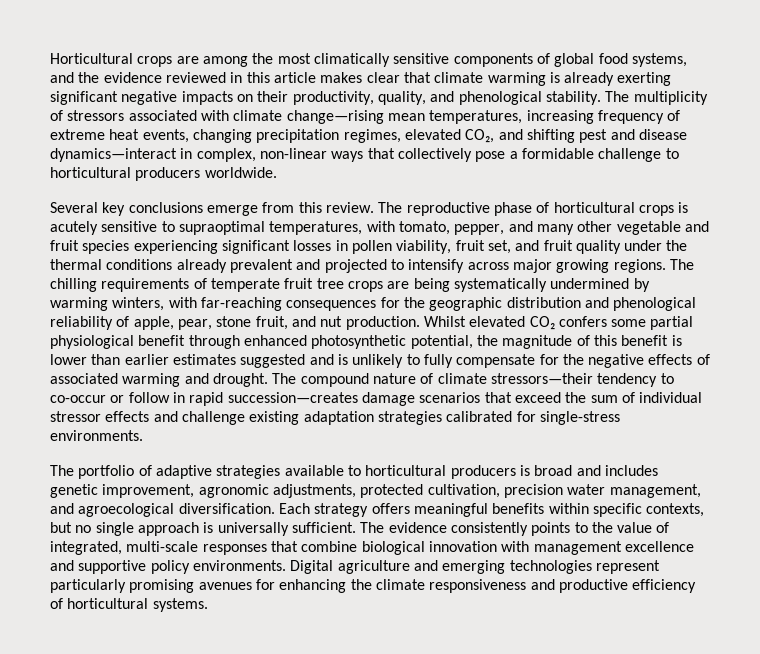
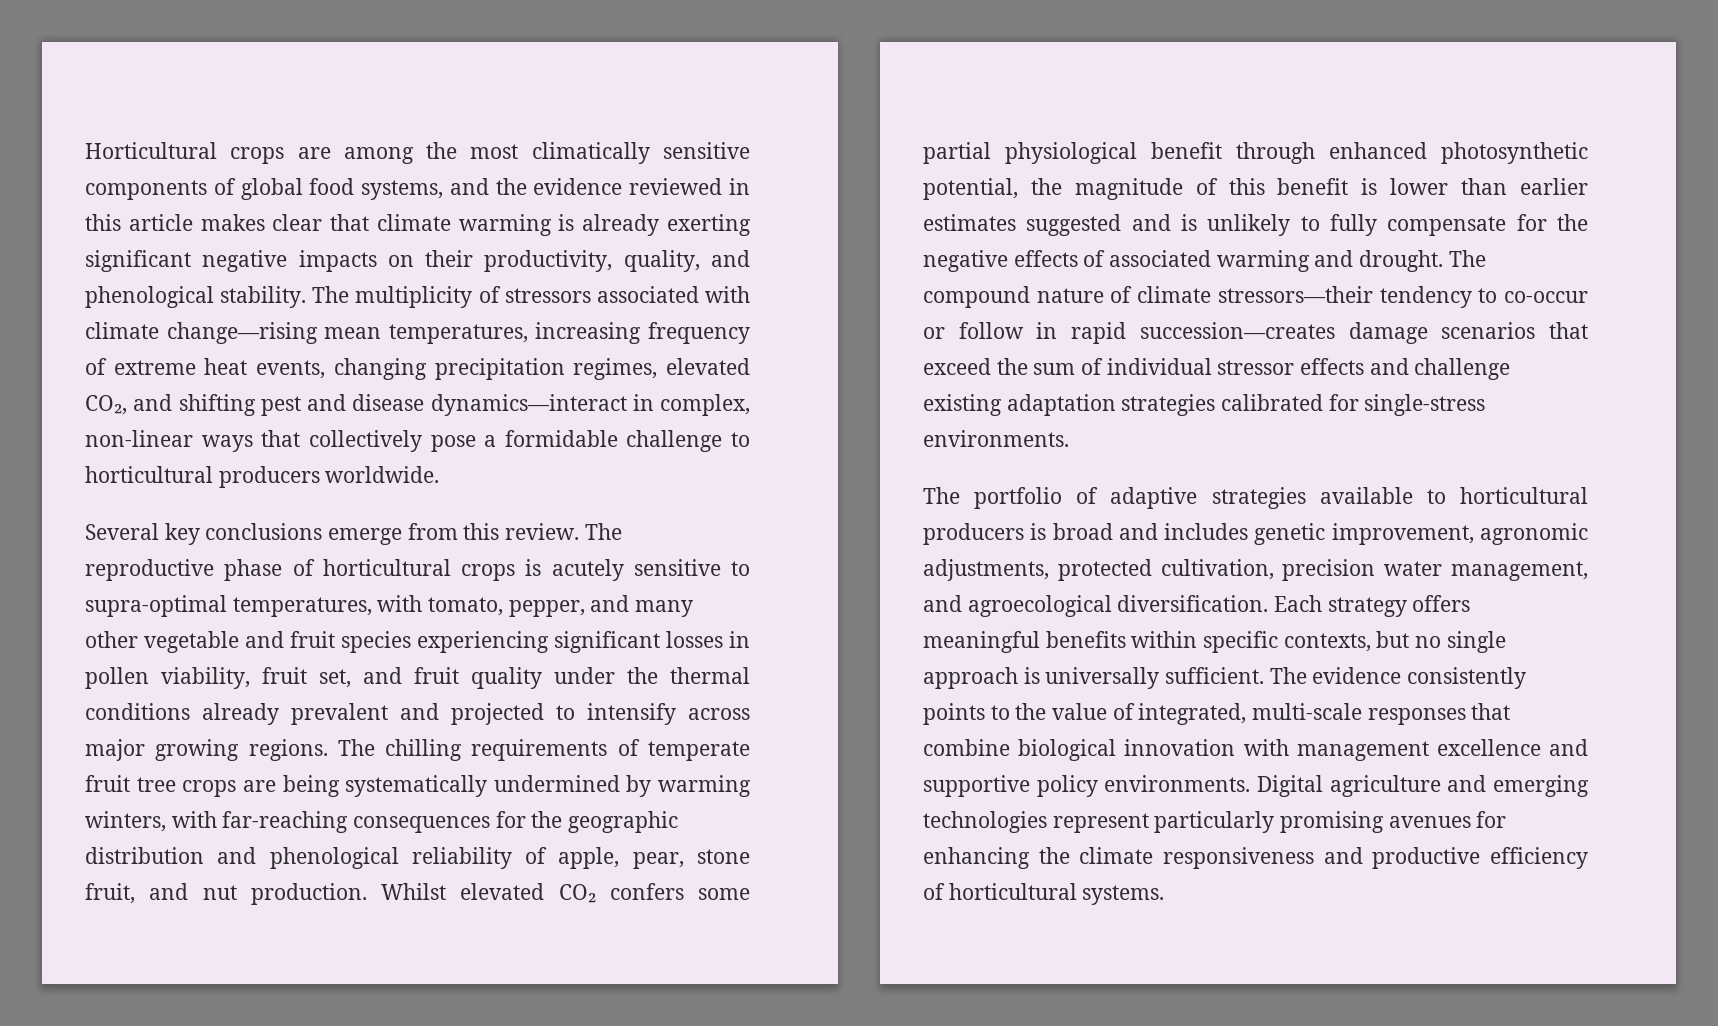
- The reproductive phase of horticultural crops is acutely sensitive to supraoptimal temperatures, with tomato, pepper, and many other vegetable and fruit species experiencing significant losses in pollen viability, fruit set, and fruit quality under the thermal conditions already prevalent and projected to intensify across major growing regions.
+ The reproductive phase of horticultural crops is acutely sensitive to supra-optimal temperatures, with tomato, pepper, and many other vegetable and fruit species experiencing significant losses in pollen viability, fruit set, and fruit quality under the thermal conditions already prevalent and projected to intensify across major growing regions.

